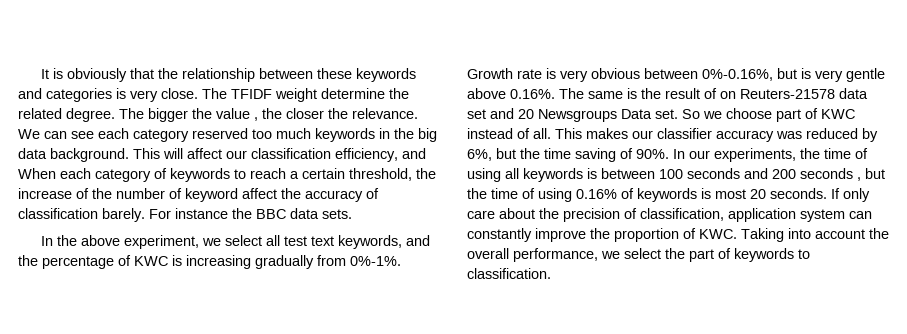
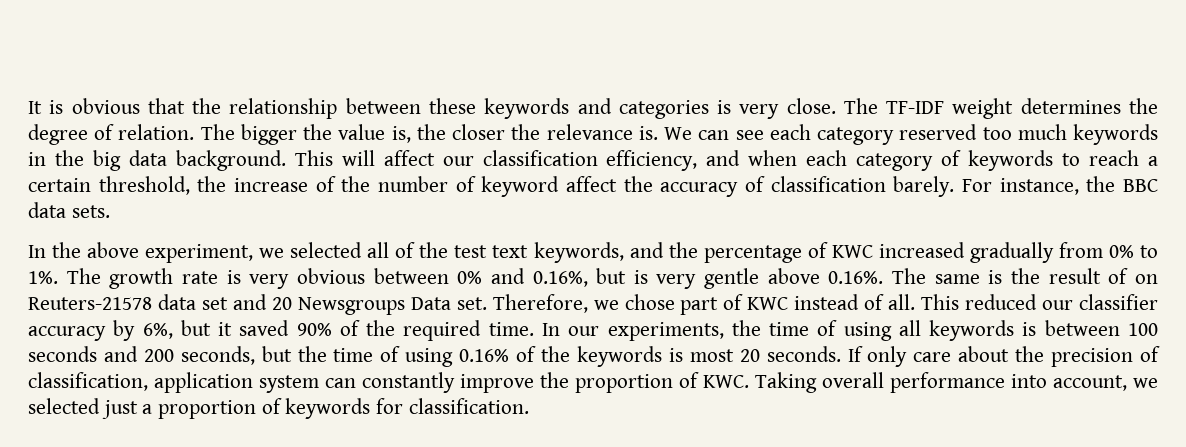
- It is obviously that the relationship between these keywords and categories is very close.
+ It is obvious that the relationship between these keywords and categories is very close.
- The TFIDF weight determine the related degree.
+ The TF-IDF weight determines the degree of relation.
- The bigger the value , the closer the relevance.
+ The bigger the value is, the closer the relevance is.
- This will affect our classification efficiency, and When each category of keywords to reach a certain threshold, the increase of the number of keyword affect the accuracy of classification barely.
+ This will affect our classification efficiency, and when each category of keywords to reach a certain threshold, the increase of the number of keyword affect the accuracy of classification barely.
- For instance the BBC data sets.
+ For instance, the BBC data sets.
- In the above experiment, we select all test text keywords, and the percentage of KWC is increasing gradually from 0%-1%. Growth rate is very obvious between 0%-0.16%, but is very gentle above 0.16%. The same is the result of on Reuters-21578 data set and 20 Newsgroups Data set.
+ In the above experiment, we selected all of the test text keywords, and the percentage of KWC increased gradually from 0% to 1%. The growth rate is very obvious between 0% and 0.16%, but is very gentle above 0.16%. The same is the result of on Reuters-21578 data set and 20 Newsgroups Data set.
- So we choose part of KWC instead of all.
+ Therefore, we chose part of KWC instead of all.
- This makes our classifier accuracy was reduced by 6%, but the time saving of 90%.
+ This reduced our classifier accuracy by 6%, but it saved 90% of the required time.
- In our experiments, the time of using all keywords is between 100 seconds and 200 seconds , but the time of using 0.16% of keywords is most 20 seconds.
+ In our experiments, the time of using all keywords is between 100 seconds and 200 seconds, but the time of using 0.16% of the keywords is most 20 seconds.
- If only care about the precision of classification, application system can constantly improve the proportion of KWC. Taking into account the overall performance, we select the part of keywords to classification.
+ If only care about the precision of classification, application system can constantly improve the proportion of KWC. Taking overall performance into account, we selected just a proportion of keywords for classification.

